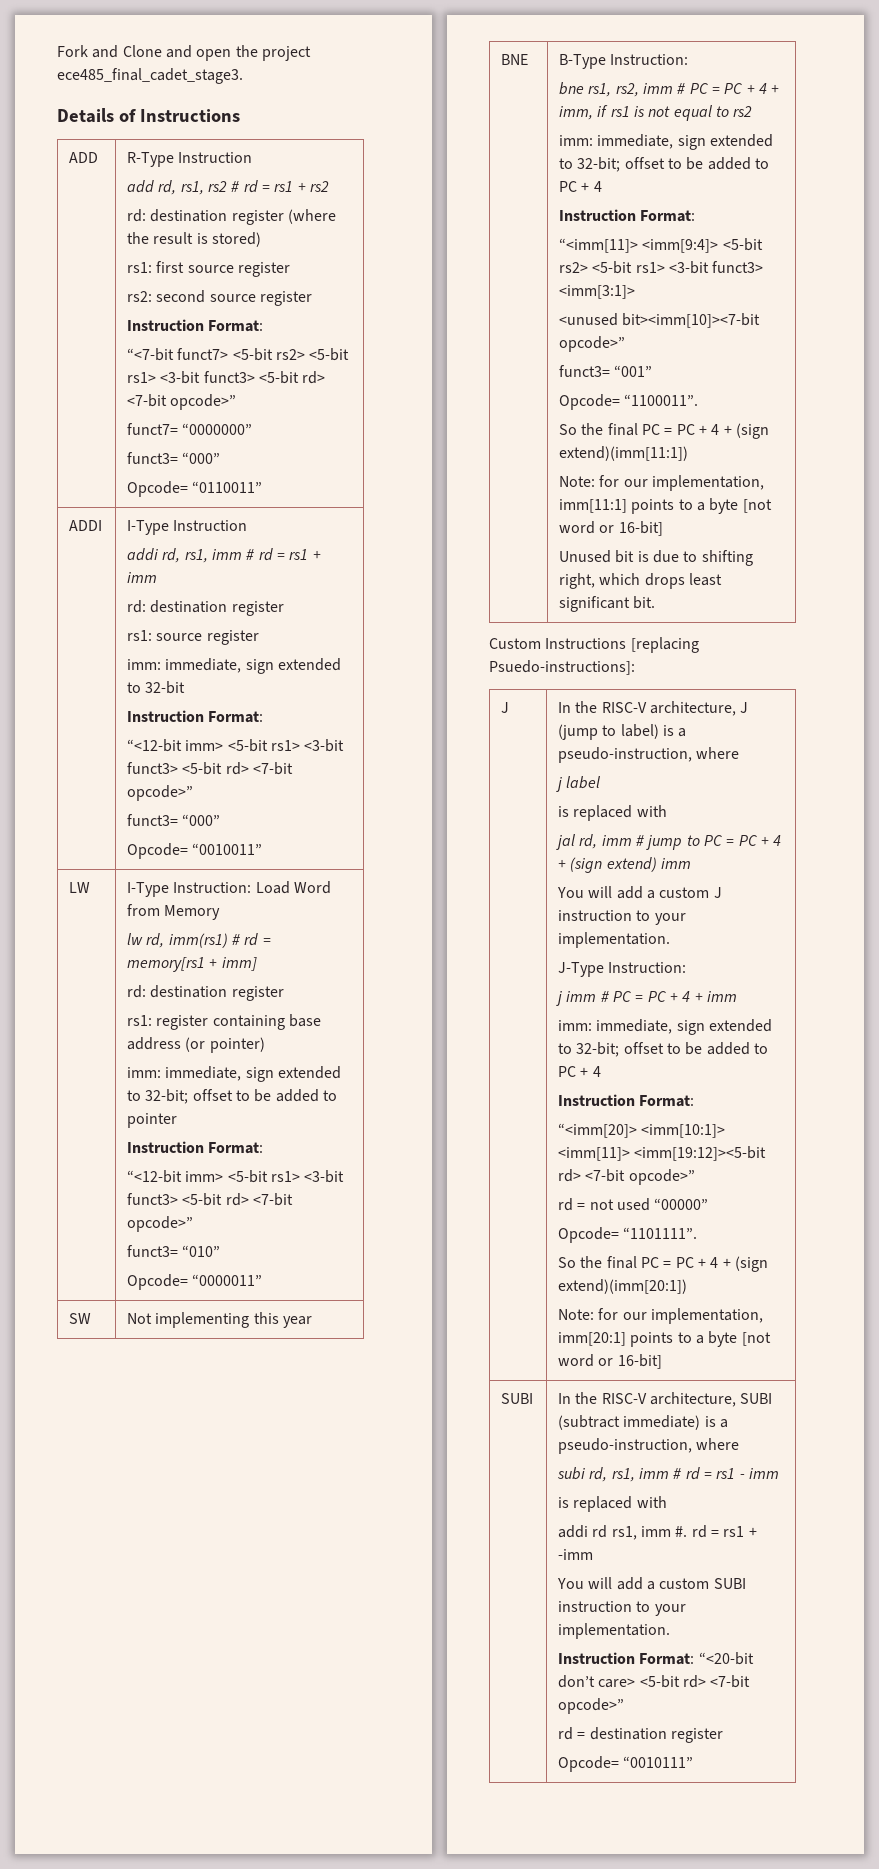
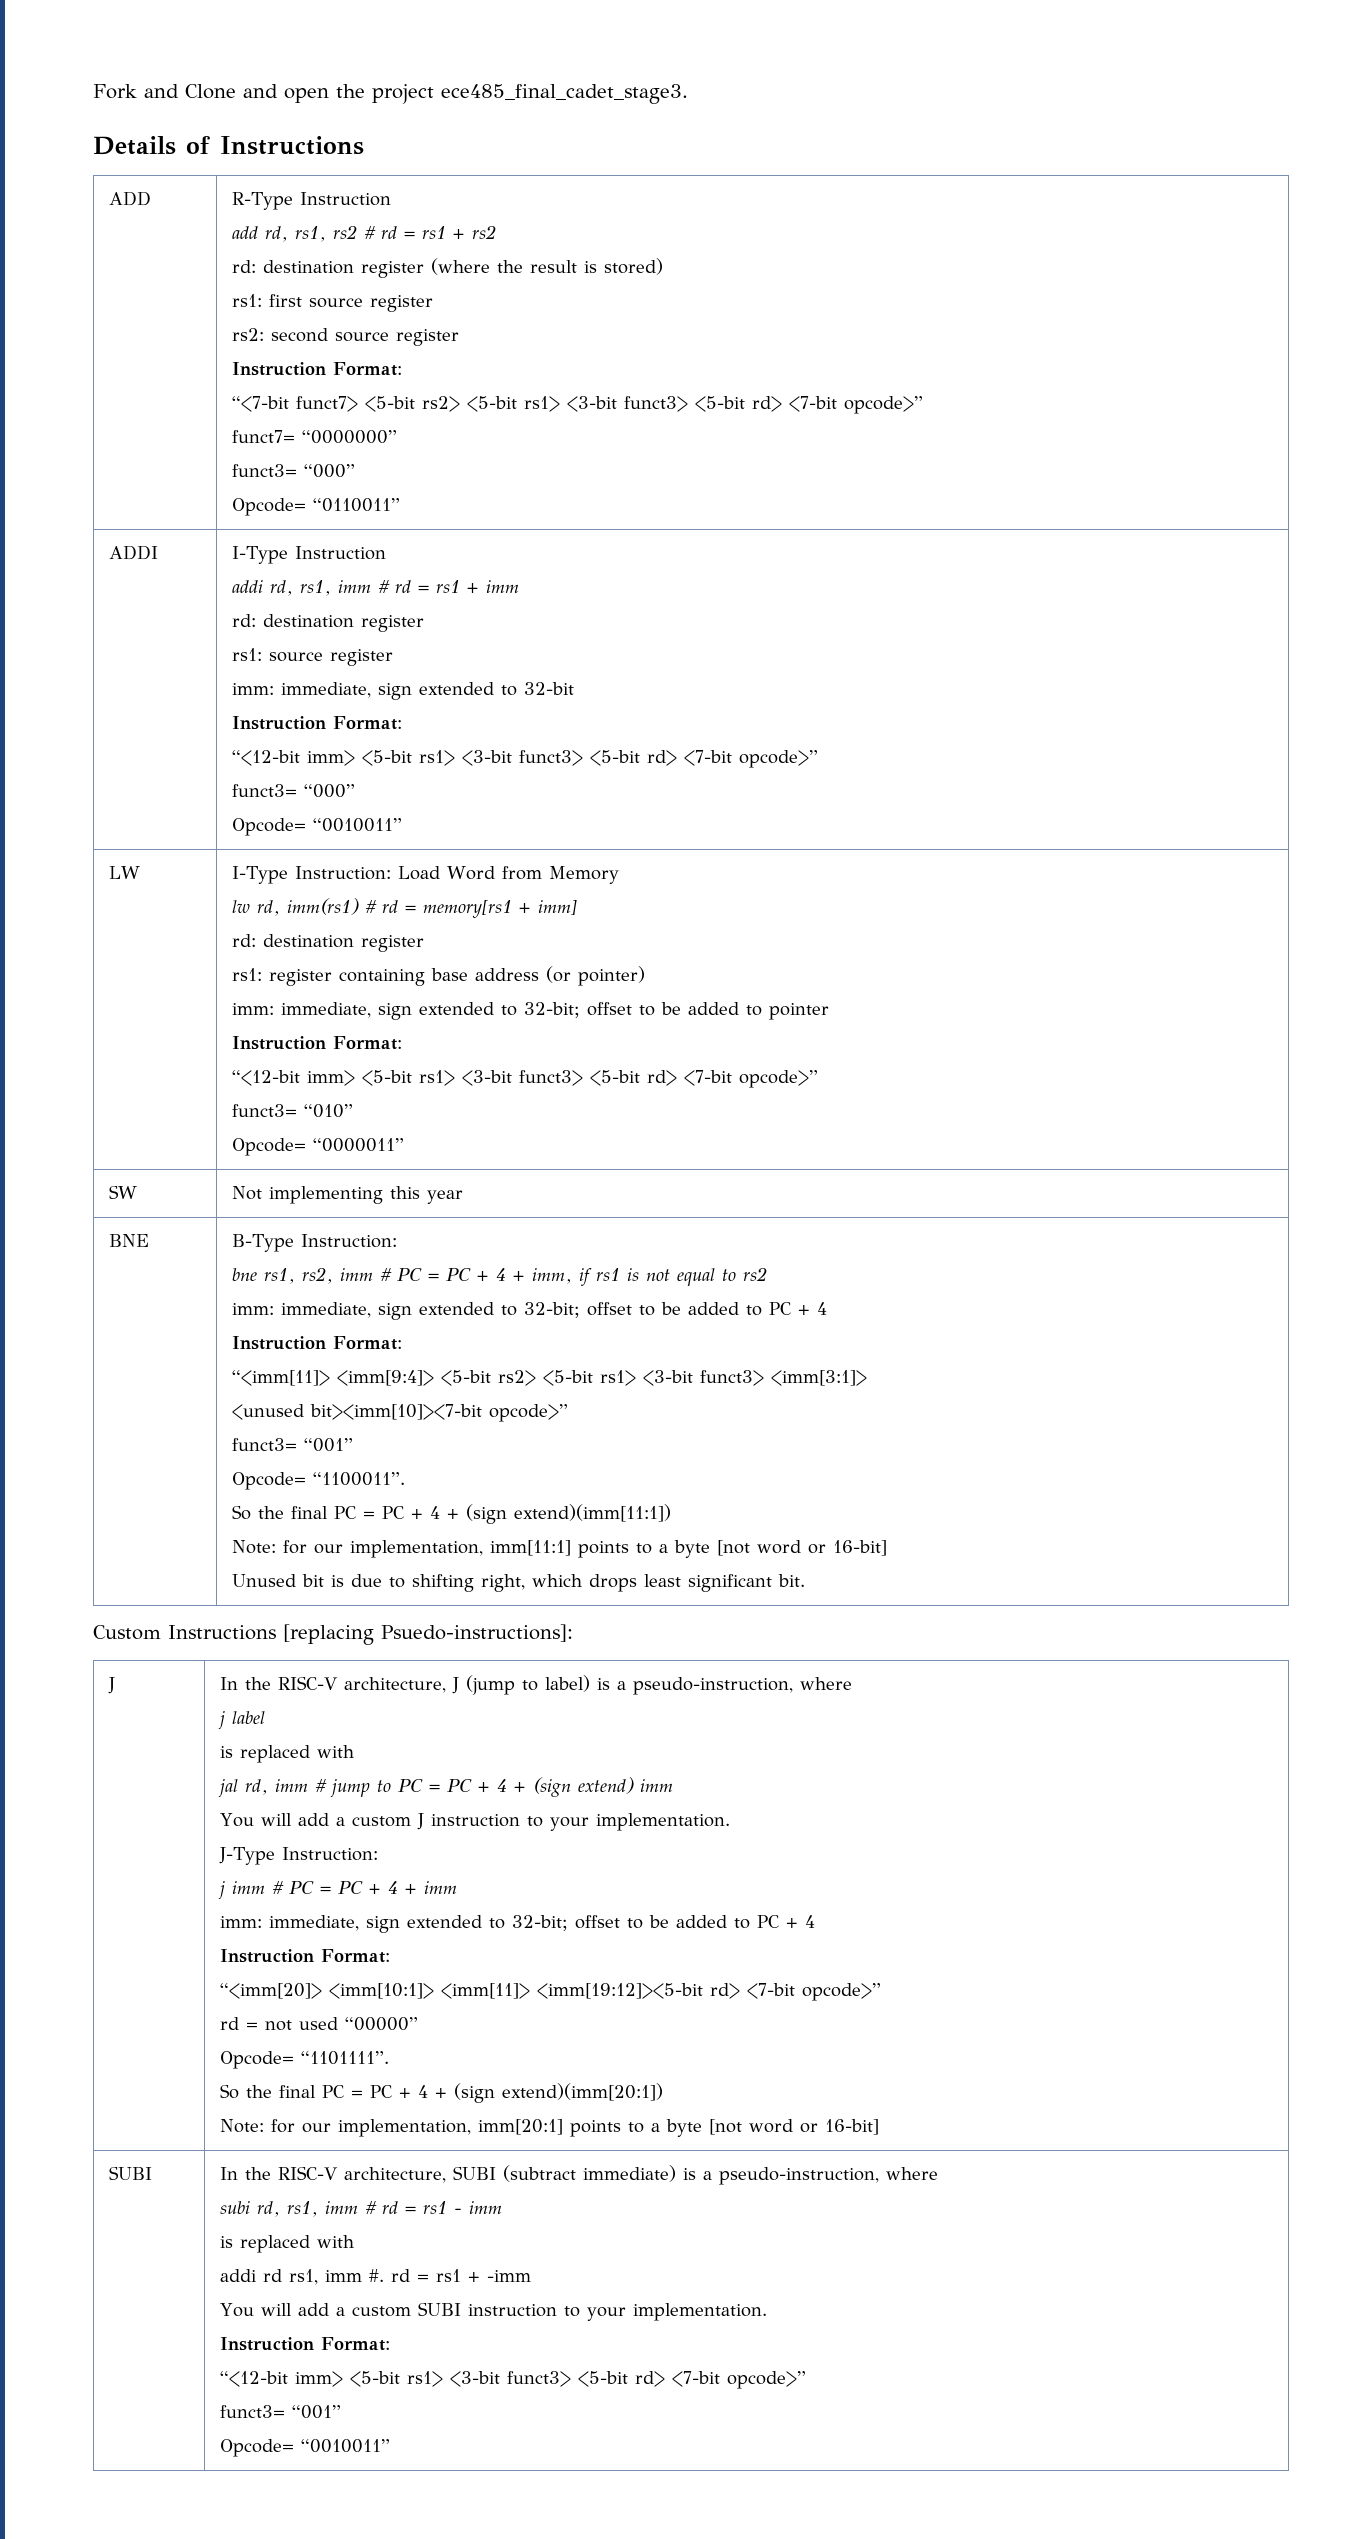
  You will add a custom SUBI instruction to your implementation.
- Instruction Format: “<20-bit don’t care> <5-bit rd> <7-bit opcode>”
- rd = destination register
- Opcode= “0010111”
+ Instruction Format:
+ “<12-bit imm> <5-bit rs1> <3-bit funct3> <5-bit rd> <7-bit opcode>”
+ funct3= “001”
+ Opcode= “0010011”

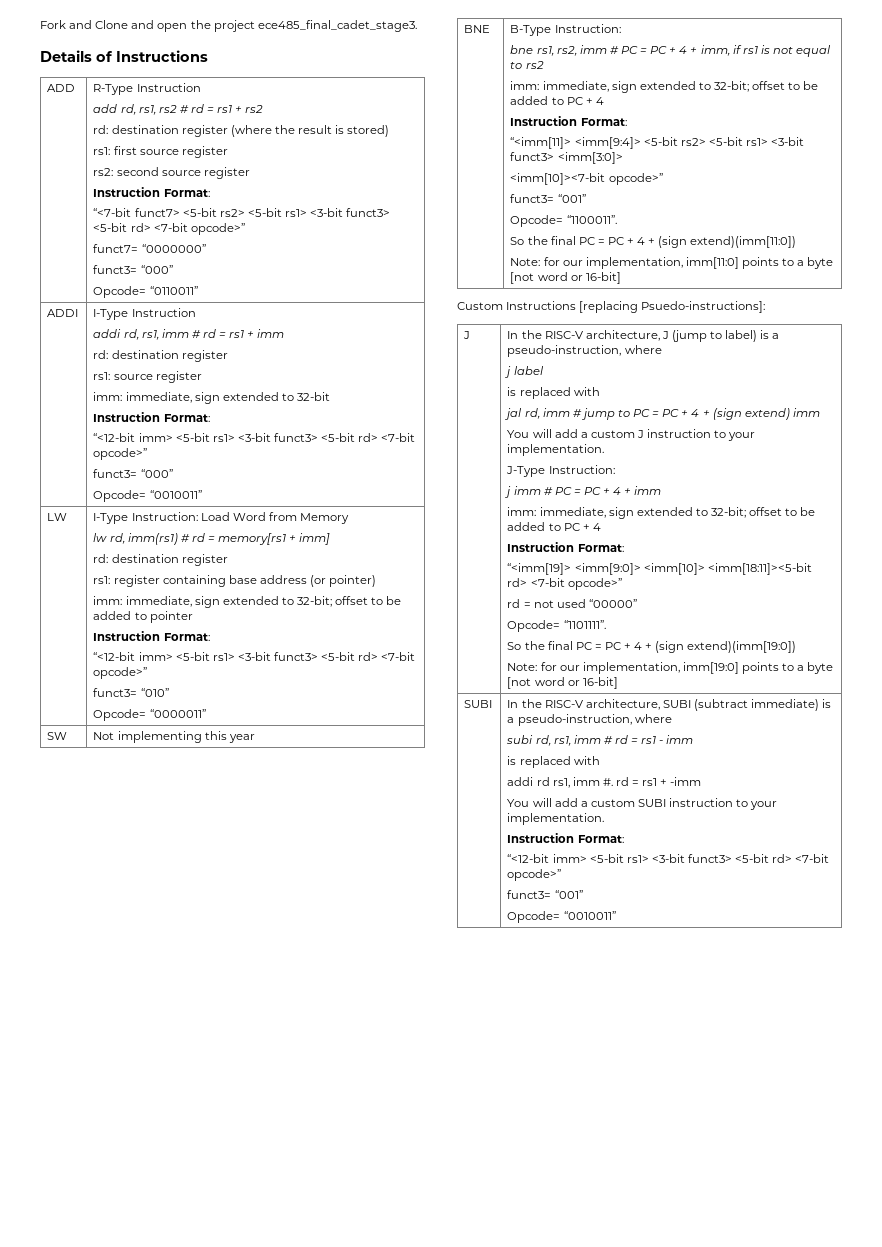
- “<imm[11]> <imm[9:4]> <5-bit rs2> <5-bit rs1> <3-bit funct3> <imm[3:1]>
- <unused bit><imm[10]><7-bit opcode>”
+ “<imm[11]> <imm[9:4]> <5-bit rs2> <5-bit rs1> <3-bit funct3> <imm[3:0]>
+ <imm[10]><7-bit opcode>”
- So the final PC = PC + 4 + (sign extend)(imm[11:1])
- Note: for our implementation, imm[11:1] points to a byte [not word or 16-bit]
- Unused bit is due to shifting right, which drops least significant bit.
+ So the final PC = PC + 4 + (sign extend)(imm[11:0])
+ Note: for our implementation, imm[11:0] points to a byte [not word or 16-bit]
- “<imm[20]> <imm[10:1]> <imm[11]> <imm[19:12]><5-bit rd> <7-bit opcode>”
+ “<imm[19]> <imm[9:0]> <imm[10]> <imm[18:11]><5-bit rd> <7-bit opcode>”
- So the final PC = PC + 4 + (sign extend)(imm[20:1])
- Note: for our implementation, imm[20:1] points to a byte [not word or 16-bit]
+ So the final PC = PC + 4 + (sign extend)(imm[19:0])
+ Note: for our implementation, imm[19:0] points to a byte [not word or 16-bit]

